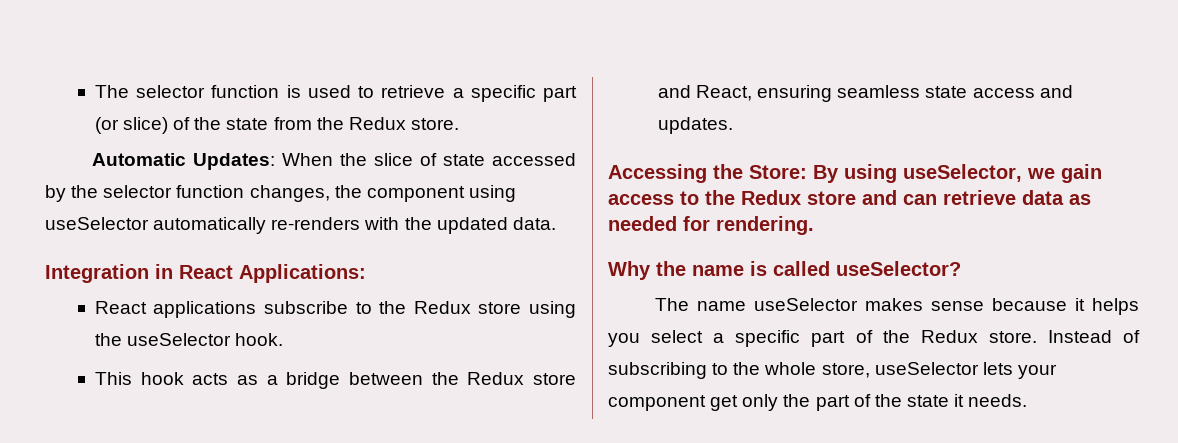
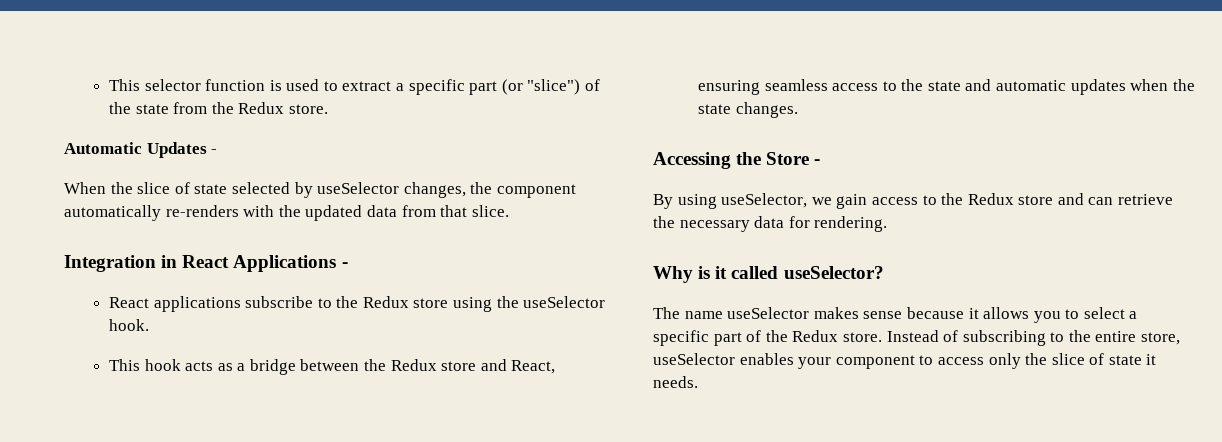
- The selector function is used to retrieve a specific part (or slice) of the state from the Redux store.
+ This selector function is used to extract a specific part (or "slice") of the state from the Redux store.
- Automatic Updates: When the slice of state accessed by the selector function changes, the component using useSelector automatically re-renders with the updated data.
+ Automatic Updates -
+ When the slice of state selected by useSelector changes, the component automatically re-renders with the updated data from that slice.
- Integration in React Applications:
+ Integration in React Applications -
- This hook acts as a bridge between the Redux store and React, ensuring seamless state access and updates.
+ This hook acts as a bridge between the Redux store and React, ensuring seamless access to the state and automatic updates when the state changes.
- Accessing the Store: By using useSelector, we gain access to the Redux store and can retrieve data as needed for rendering.
+ Accessing the Store -
+ By using useSelector, we gain access to the Redux store and can retrieve the necessary data for rendering.
- Why the name is called useSelector?
+ Why is it called useSelector?
- The name useSelector makes sense because it helps you select a specific part of the Redux store.
+ The name useSelector makes sense because it allows you to select a specific part of the Redux store.
- Instead of subscribing to the whole store, useSelector lets your component get only the part of the state it needs.
+ Instead of subscribing to the entire store, useSelector enables your component to access only the slice of state it needs.

